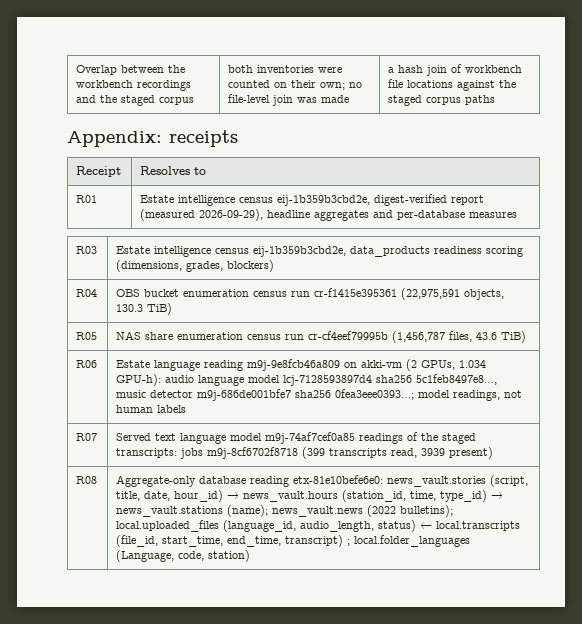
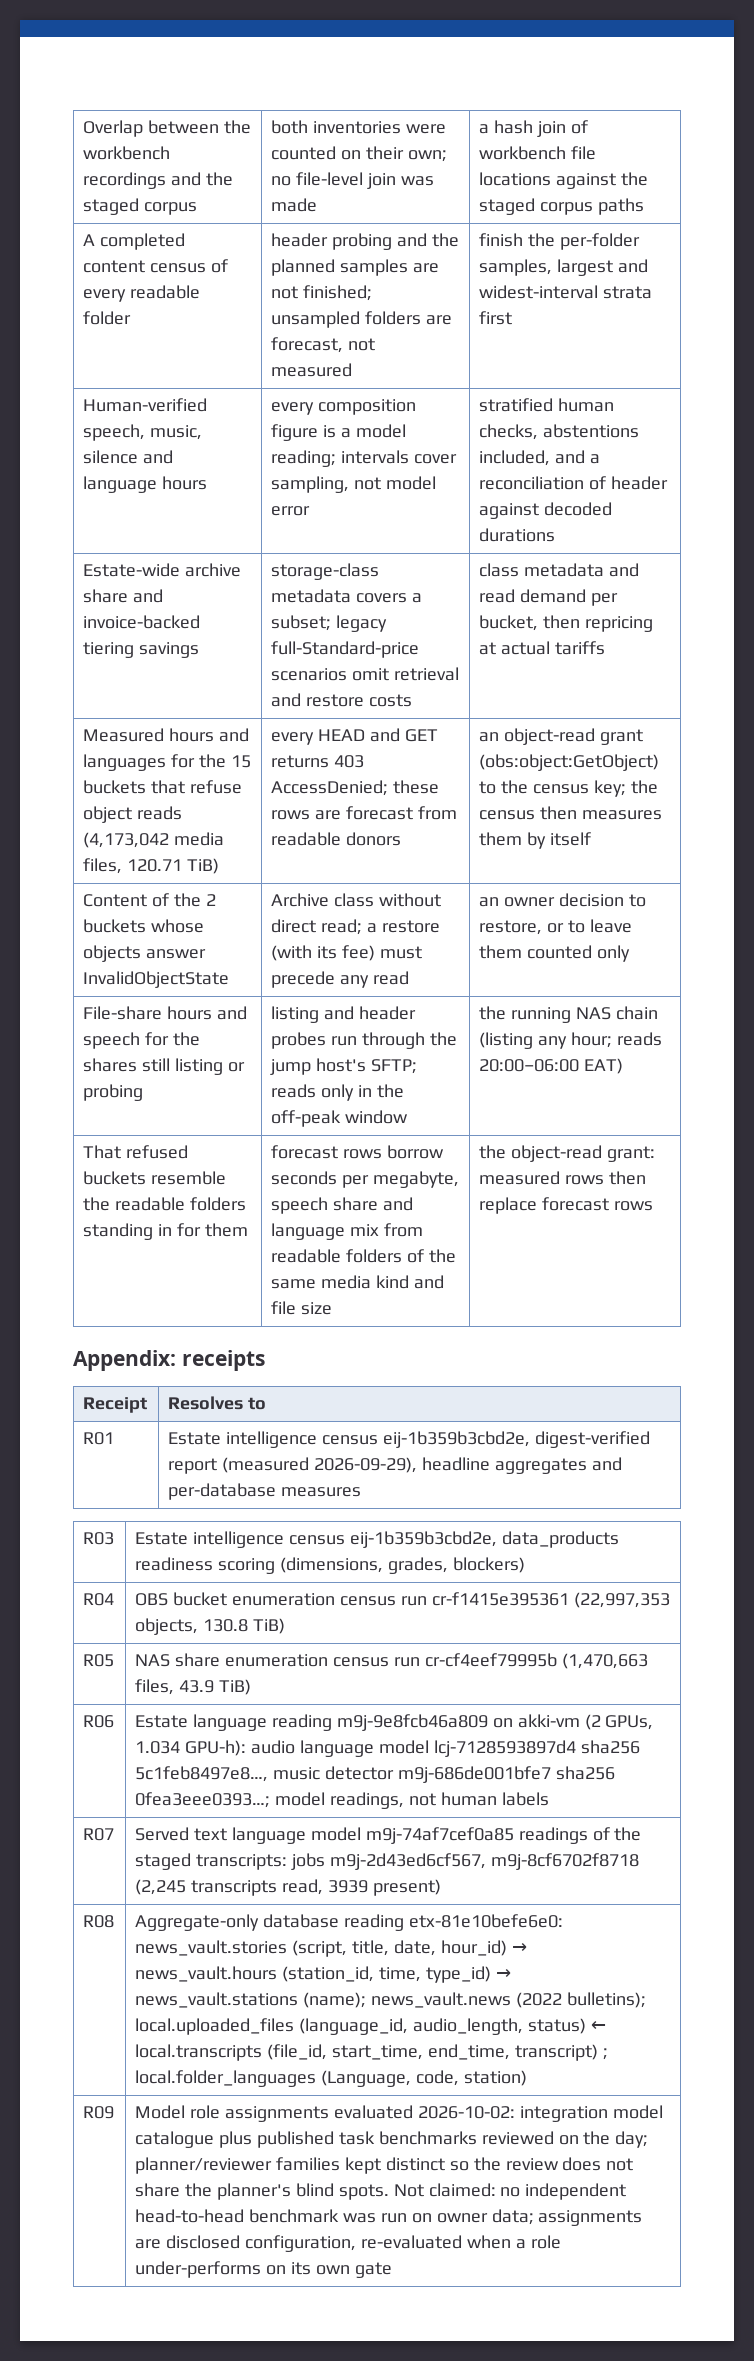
+ A completed content census of every readable folder | header probing and the planned samples are not finished; unsampled folders are forecast, not measured | finish the per-folder samples, largest and widest-interval strata first
+ Human-verified speech, music, silence and language hours | every composition figure is a model reading; intervals cover sampling, not model error | stratified human checks, abstentions included, and a reconciliation of header against decoded durations
+ Estate-wide archive share and invoice-backed tiering savings | storage-class metadata covers a subset; legacy full-Standard-price scenarios omit retrieval and restore costs | class metadata and read demand per bucket, then repricing at actual tariffs
+ Measured hours and languages for the 15 buckets that refuse object reads (4,173,042 media files, 120.71 TiB) | every HEAD and GET returns 403 AccessDenied; these rows are forecast from readable donors | an object-read grant (obs:object:GetObject) to the census key; the census then measures them by itself
+ Content of the 2 buckets whose objects answer InvalidObjectState | Archive class without direct read; a restore (with its fee) must precede any read | an owner decision to restore, or to leave them counted only
+ File-share hours and speech for the shares still listing or probing | listing and header probes run through the jump host's SFTP; reads only in the off-peak window | the running NAS chain (listing any hour; reads 20:00–06:00 EAT)
+ That refused buckets resemble the readable folders standing in for them | forecast rows borrow seconds per megabyte, speech share and language mix from readable folders of the same media kind and file size | the object-read grant: measured rows then replace forecast rows
- R04 | OBS bucket enumeration census run cr-f1415e395361 (22,975,591 objects, 130.3 TiB)
+ R04 | OBS bucket enumeration census run cr-f1415e395361 (22,997,353 objects, 130.8 TiB)
- R05 | NAS share enumeration census run cr-cf4eef79995b (1,456,787 files, 43.6 TiB)
+ R05 | NAS share enumeration census run cr-cf4eef79995b (1,470,663 files, 43.9 TiB)
- R07 | Served text language model m9j-74af7cef0a85 readings of the staged transcripts: jobs m9j-8cf6702f8718 (399 transcripts read, 3939 present)
+ R07 | Served text language model m9j-74af7cef0a85 readings of the staged transcripts: jobs m9j-2d43ed6cf567, m9j-8cf6702f8718 (2,245 transcripts read, 3939 present)
+ R09 | Model role assignments evaluated 2026-10-02: integration model catalogue plus published task benchmarks reviewed on the day; planner/reviewer families kept distinct so the review does not share the planner's blind spots. Not claimed: no independent head-to-head benchmark was run on owner data; assignments are disclosed configuration, re-evaluated when a role under-performs on its own gate

